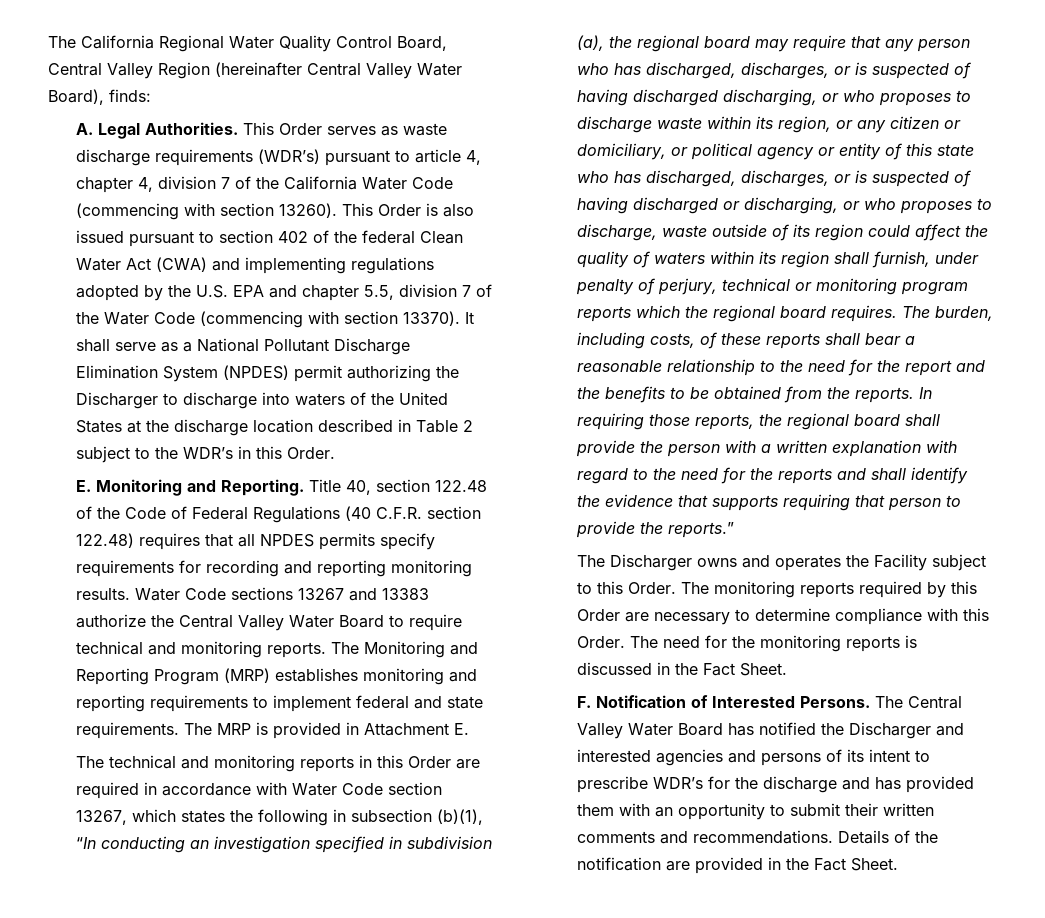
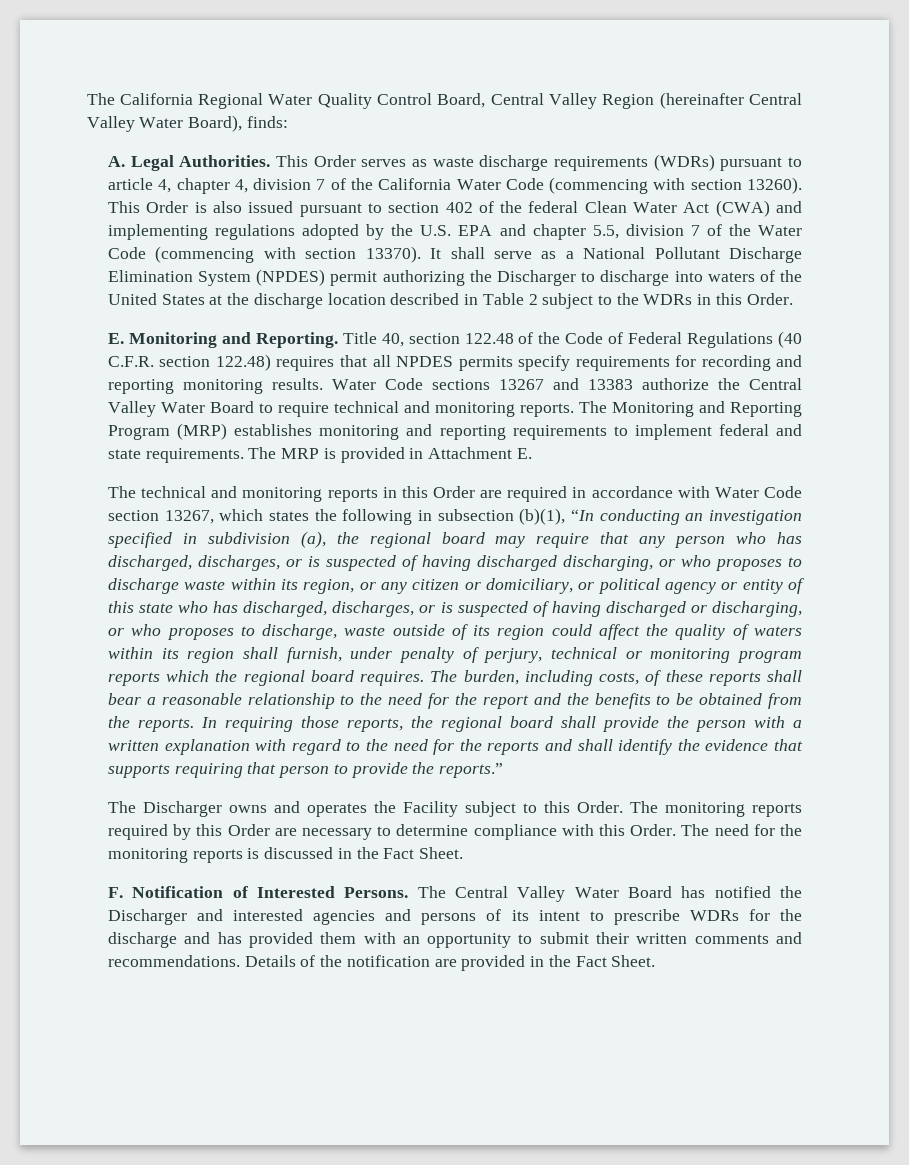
- This Order serves as waste discharge requirements (WDR’s) pursuant to article 4, chapter 4, division 7 of the California Water Code (commencing with section 13260).
+ This Order serves as waste discharge requirements (WDRs) pursuant to article 4, chapter 4, division 7 of the California Water Code (commencing with section 13260).
- It shall serve as a National Pollutant Discharge Elimination System (NPDES) permit authorizing the Discharger to discharge into waters of the United States at the discharge location described in Table 2 subject to the WDR’s in this Order.
+ It shall serve as a National Pollutant Discharge Elimination System (NPDES) permit authorizing the Discharger to discharge into waters of the United States at the discharge location described in Table 2 subject to the WDRs in this Order.
- The Central Valley Water Board has notified the Discharger and interested agencies and persons of its intent to prescribe WDR’s for the discharge and has provided them with an opportunity to submit their written comments and recommendations.
+ The Central Valley Water Board has notified the Discharger and interested agencies and persons of its intent to prescribe WDRs for the discharge and has provided them with an opportunity to submit their written comments and recommendations.

